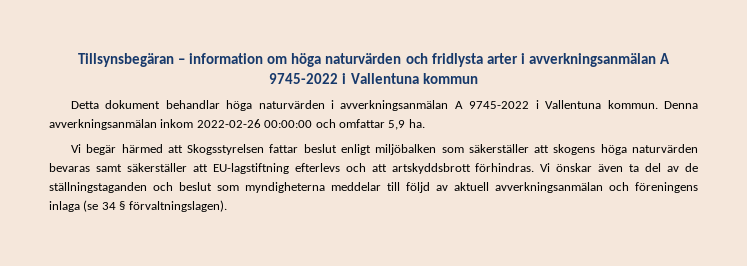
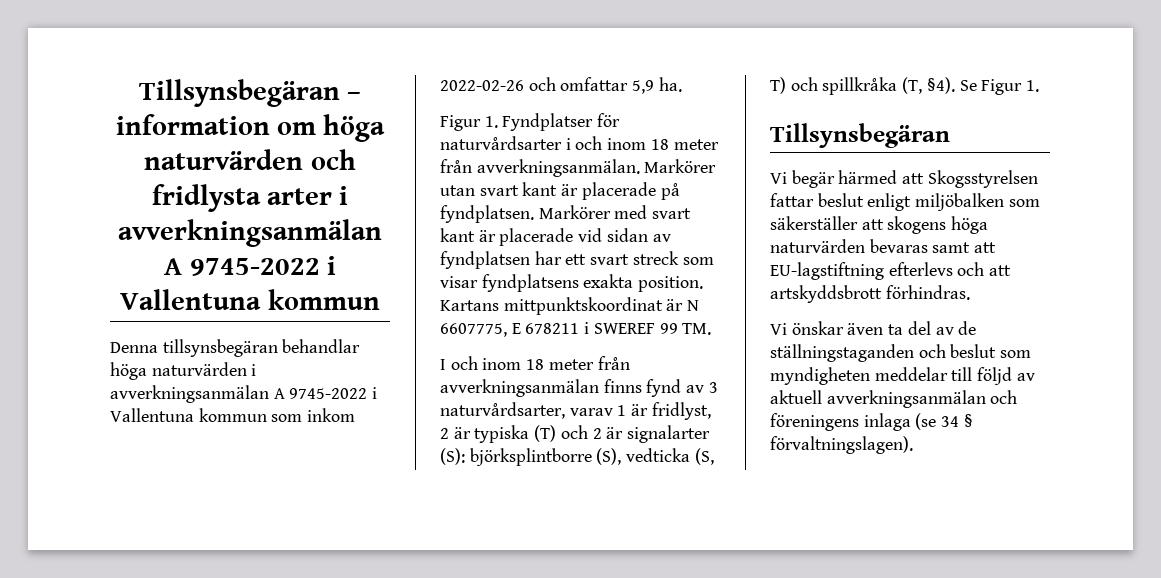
- Detta dokument behandlar höga naturvärden i avverkningsanmälan A 9745-2022 i Vallentuna kommun. Denna avverkningsanmälan inkom 2022-02-26 00:00:00 och omfattar 5,9 ha.
+ Denna tillsynsbegäran behandlar höga naturvärden i avverkningsanmälan A 9745-2022 i Vallentuna kommun som inkom 2022-02-26 och omfattar 5,9 ha.
+ Figur 1. Fyndplatser för naturvårdsarter i och inom 18 meter från avverkningsanmälan. Markörer utan svart kant är placerade på fyndplatsen. Markörer med svart kant är placerade vid sidan av fyndplatsen har ett svart streck som visar fyndplatsens exakta position. Kartans mittpunktskoordinat är N 6607775, E 678211 i SWEREF 99 TM.
+ I och inom 18 meter från avverkningsanmälan finns fynd av 3 naturvårdsarter, varav 1 är fridlyst, 2 är typiska (T) och 2 är signalarter (S): björksplintborre (S), vedticka (S, T) och spillkråka (T, §4). Se Figur 1.
+ Tillsynsbegäran
- Vi begär härmed att Skogsstyrelsen fattar beslut enligt miljöbalken som säkerställer att skogens höga naturvärden bevaras samt säkerställer att EU-lagstiftning efterlevs och att artskyddsbrott förhindras. Vi önskar även ta del av de ställningstaganden och beslut som myndigheterna meddelar till följd av aktuell avverkningsanmälan och föreningens inlaga (se 34 § förvaltningslagen).
+ Vi begär härmed att Skogsstyrelsen fattar beslut enligt miljöbalken som säkerställer att skogens höga naturvärden bevaras samt att EU-lagstiftning efterlevs och att artskyddsbrott förhindras.
+ Vi önskar även ta del av de ställningstaganden och beslut som myndigheten meddelar till följd av aktuell avverkningsanmälan och föreningens inlaga (se 34 § förvaltningslagen).

